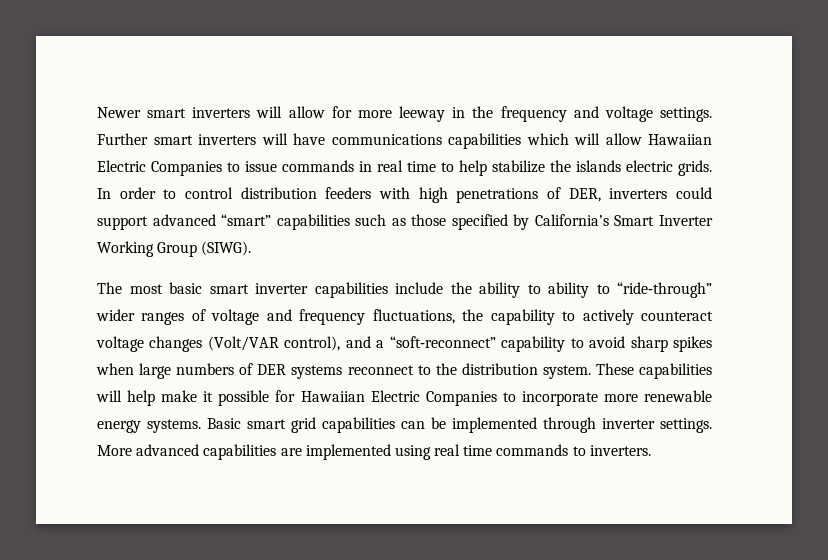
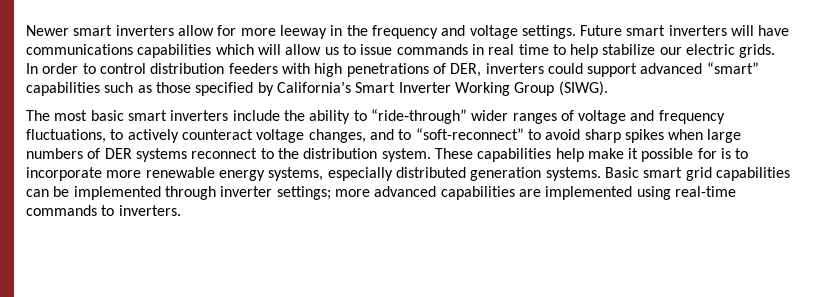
- Newer smart inverters will allow for more leeway in the frequency and voltage settings.
+ Newer smart inverters allow for more leeway in the frequency and voltage settings.
- Further smart inverters will have communications capabilities which will allow Hawaiian Electric Companies to issue commands in real time to help stabilize the islands electric grids.
+ Future smart inverters will have communications capabilities which will allow us to issue commands in real time to help stabilize our electric grids.
- The most basic smart inverter capabilities include the ability to ability to “ride‐through” wider ranges of voltage and frequency fluctuations, the capability to actively counteract voltage changes (Volt/VAR control), and a “soft‐reconnect” capability to avoid sharp spikes when large numbers of DER systems reconnect to the distribution system.
+ The most basic smart inverters include the ability to “ride‐through” wider ranges of voltage and frequency fluctuations, to actively counteract voltage changes, and to “soft-reconnect” to avoid sharp spikes when large numbers of DER systems reconnect to the distribution system.
- These capabilities will help make it possible for Hawaiian Electric Companies to incorporate more renewable energy systems.
+ These capabilities help make it possible for is to incorporate more renewable energy systems, especially distributed generation systems.
- Basic smart grid capabilities can be implemented through inverter settings. More advanced capabilities are implemented using real time commands to inverters.
+ Basic smart grid capabilities can be implemented through inverter settings; more advanced capabilities are implemented using real-time commands to inverters.

